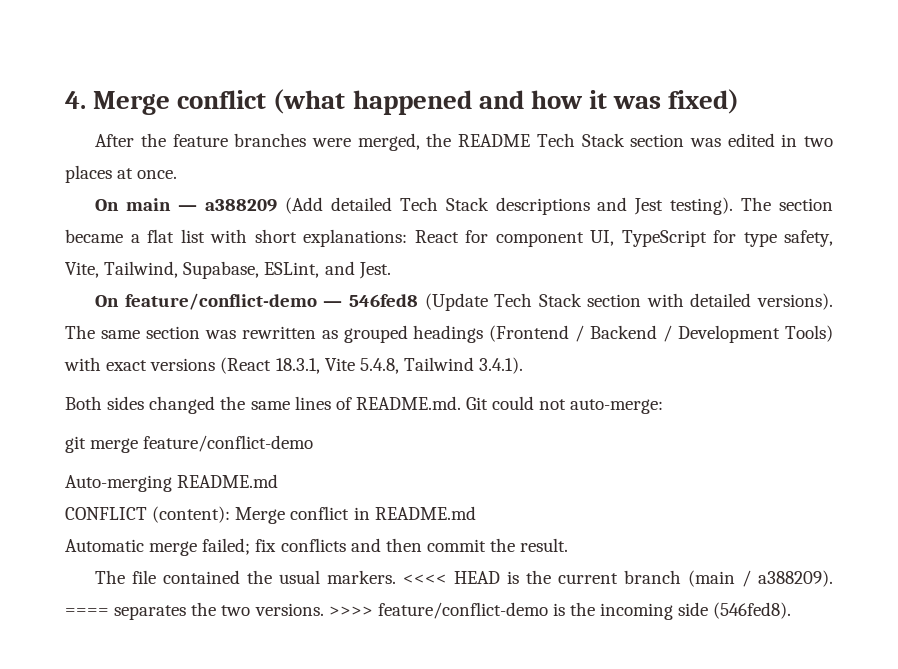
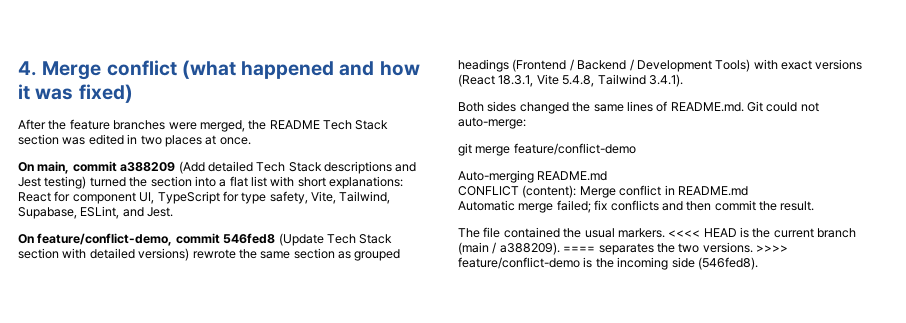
- On main — a388209 (Add detailed Tech Stack descriptions and Jest testing). The section became a flat list with short explanations: React for component UI, TypeScript for type safety, Vite, Tailwind, Supabase, ESLint, and Jest.
+ On main, commit a388209 (Add detailed Tech Stack descriptions and Jest testing) turned the section into a flat list with short explanations: React for component UI, TypeScript for type safety, Vite, Tailwind, Supabase, ESLint, and Jest.
- On feature/conflict-demo — 546fed8 (Update Tech Stack section with detailed versions). The same section was rewritten as grouped headings (Frontend / Backend / Development Tools) with exact versions (React 18.3.1, Vite 5.4.8, Tailwind 3.4.1).
+ On feature/conflict-demo, commit 546fed8 (Update Tech Stack section with detailed versions) rewrote the same section as grouped headings (Frontend / Backend / Development Tools) with exact versions (React 18.3.1, Vite 5.4.8, Tailwind 3.4.1).

